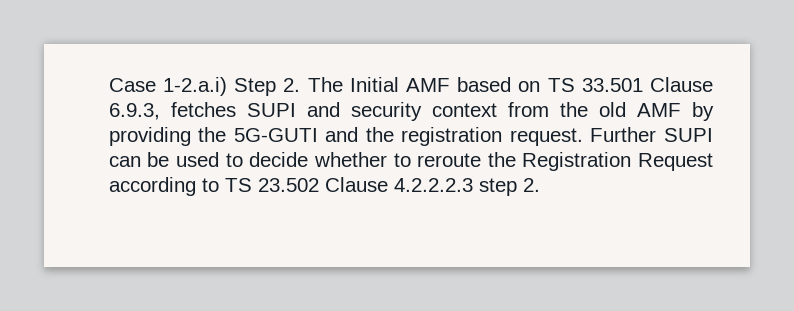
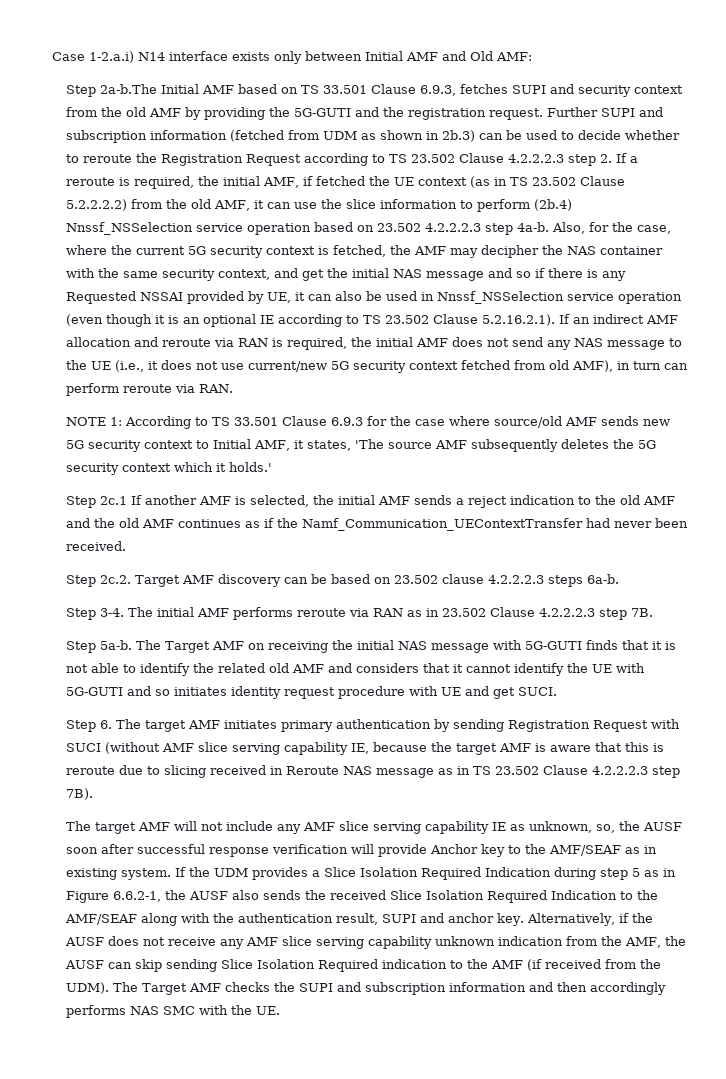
- Case 1-2.a.i) Step 2. The Initial AMF based on TS 33.501 Clause 6.9.3, fetches SUPI and security context from the old AMF by providing the 5G-GUTI and the registration request.
+ Case 1-2.a.i) N14 interface exists only between Initial AMF and Old AMF:
+ Step 2a-b.The Initial AMF based on TS 33.501 Clause 6.9.3, fetches SUPI and security context from the old AMF by providing the 5G-GUTI and the registration request.
- Further SUPI can be used to decide whether to reroute the Registration Request according to TS 23.502 Clause 4.2.2.2.3 step 2.
+ Further SUPI and subscription information (fetched from UDM as shown in 2b.3) can be used to decide whether to reroute the Registration Request according to TS 23.502 Clause 4.2.2.2.3 step 2. If a reroute is required, the initial AMF, if fetched the UE context (as in TS 23.502 Clause 5.2.2.2.2) from the old AMF, it can use the slice information to perform (2b.4) Nnssf_NSSelection service operation based on 23.502 4.2.2.2.3 step 4a-b. Also, for the case, where the current 5G security context is fetched, the AMF may decipher the NAS container with the same security context, and get the initial NAS message and so if there is any Requested NSSAI provided by UE, it can also be used in Nnssf_NSSelection service operation (even though it is an optional IE according to TS 23.502 Clause 5.2.16.2.1). If an indirect AMF allocation and reroute via RAN is required, the initial AMF does not send any NAS message to the UE (i.e., it does not use current/new 5G security context fetched from old AMF), in turn can perform reroute via RAN.
+ NOTE 1: According to TS 33.501 Clause 6.9.3 for the case where source/old AMF sends new 5G security context to Initial AMF, it states, 'The source AMF subsequently deletes the 5G security context which it holds.'
+ Step 2c.1 If another AMF is selected, the initial AMF sends a reject indication to the old AMF and the old AMF continues as if the Namf_Communication_UEContextTransfer had never been received.
+ Step 2c.2. Target AMF discovery can be based on 23.502 clause 4.2.2.2.3 steps 6a-b.
+ Step 3-4. The initial AMF performs reroute via RAN as in 23.502 Clause 4.2.2.2.3 step 7B.
+ Step 5a-b. The Target AMF on receiving the initial NAS message with 5G-GUTI finds that it is not able to identify the related old AMF and considers that it cannot identify the UE with 5G-GUTI and so initiates identity request procedure with UE and get SUCI.
+ Step 6. The target AMF initiates primary authentication by sending Registration Request with SUCI (without AMF slice serving capability IE, because the target AMF is aware that this is reroute due to slicing received in Reroute NAS message as in TS 23.502 Clause 4.2.2.2.3 step 7B).
+ The target AMF will not include any AMF slice serving capability IE as unknown, so, the AUSF soon after successful response verification will provide Anchor key to the AMF/SEAF as in existing system. If the UDM provides a Slice Isolation Required Indication during step 5 as in Figure 6.6.2-1, the AUSF also sends the received Slice Isolation Required Indication to the AMF/SEAF along with the authentication result, SUPI and anchor key. Alternatively, if the AUSF does not receive any AMF slice serving capability unknown indication from the AMF, the AUSF can skip sending Slice Isolation Required indication to the AMF (if received from the UDM). The Target AMF checks the SUPI and subscription information and then accordingly performs NAS SMC with the UE.

